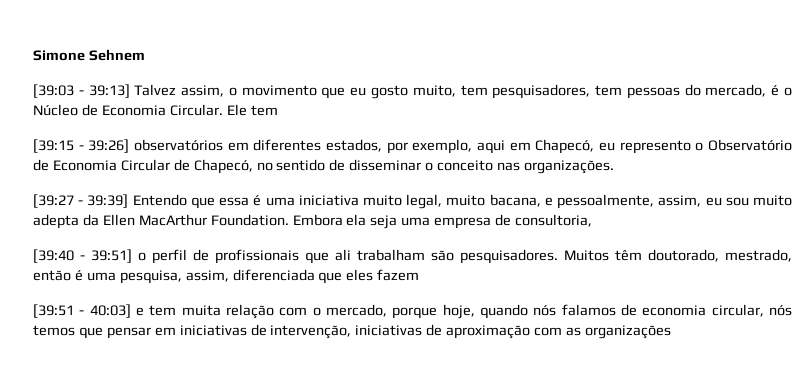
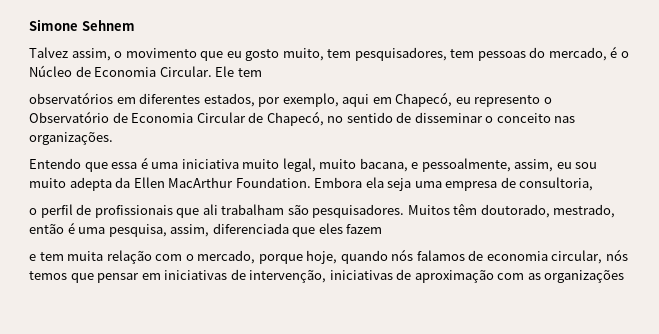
- [39:03 - 39:13] Talvez assim, o movimento que eu gosto muito, tem pesquisadores, tem pessoas do mercado, é o Núcleo de Economia Circular.
+ Talvez assim, o movimento que eu gosto muito, tem pesquisadores, tem pessoas do mercado, é o Núcleo de Economia Circular.
- [39:15 - 39:26] observatórios em diferentes estados, por exemplo, aqui em Chapecó, eu represento o Observatório de Economia Circular de Chapecó, no sentido de disseminar o conceito nas organizações.
+ observatórios em diferentes estados, por exemplo, aqui em Chapecó, eu represento o Observatório de Economia Circular de Chapecó, no sentido de disseminar o conceito nas organizações.
- [39:27 - 39:39] Entendo que essa é uma iniciativa muito legal, muito bacana, e pessoalmente, assim, eu sou muito adepta da Ellen MacArthur Foundation.
+ Entendo que essa é uma iniciativa muito legal, muito bacana, e pessoalmente, assim, eu sou muito adepta da Ellen MacArthur Foundation.
- [39:40 - 39:51] o perfil de profissionais que ali trabalham são pesquisadores.
+ o perfil de profissionais que ali trabalham são pesquisadores.
- [39:51 - 40:03] e tem muita relação com o mercado, porque hoje, quando nós falamos de economia circular, nós temos que pensar em iniciativas de intervenção, iniciativas de aproximação com as organizações
+ e tem muita relação com o mercado, porque hoje, quando nós falamos de economia circular, nós temos que pensar em iniciativas de intervenção, iniciativas de aproximação com as organizações

